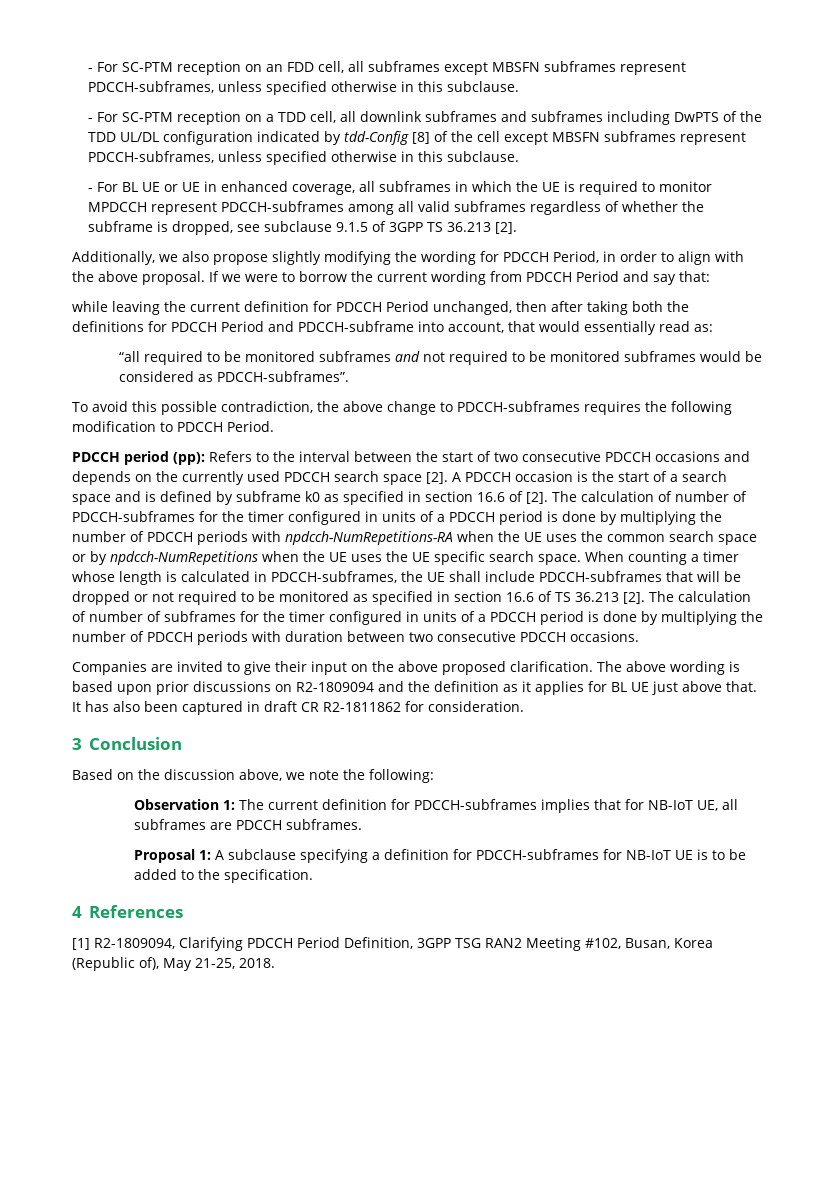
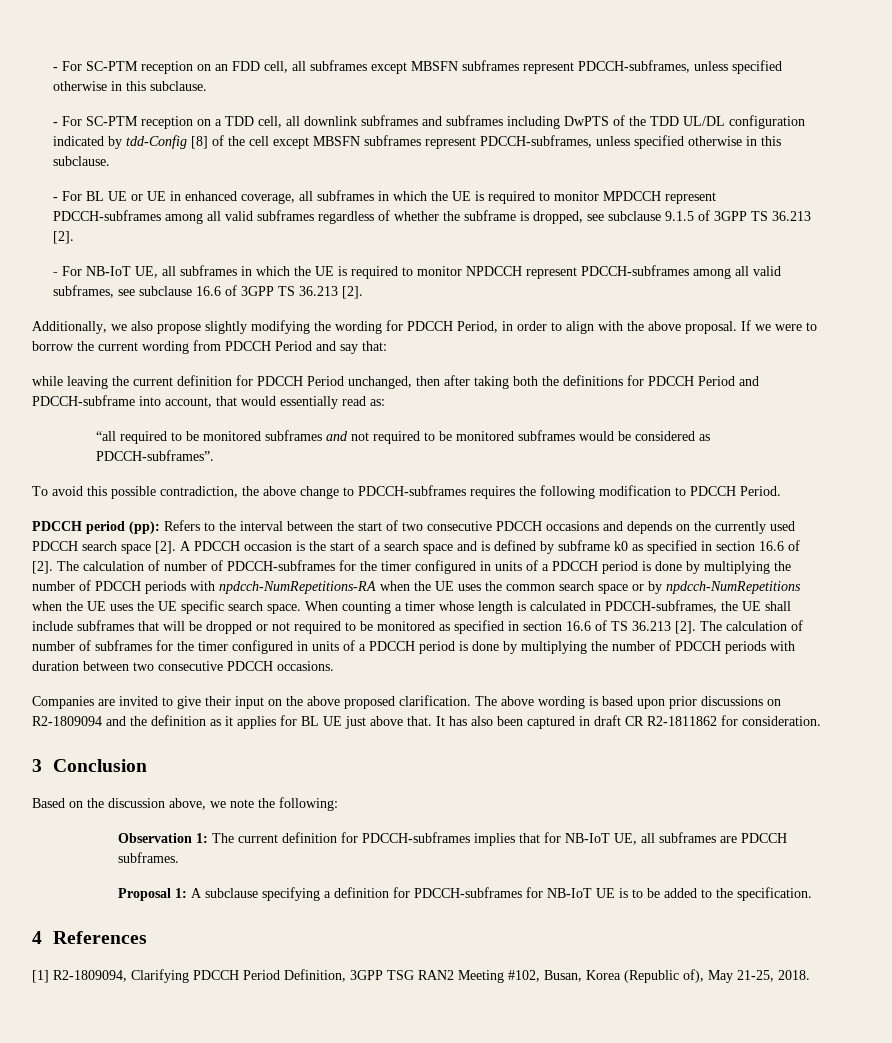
+ - For NB-IoT UE, all subframes in which the UE is required to monitor NPDCCH represent PDCCH-subframes among all valid subframes, see subclause 16.6 of 3GPP TS 36.213 [2].
- When counting a timer whose length is calculated in PDCCH-subframes, the UE shall include PDCCH-subframes that will be dropped or not required to be monitored as specified in section 16.6 of TS 36.213 [2].
+ When counting a timer whose length is calculated in PDCCH-subframes, the UE shall include subframes that will be dropped or not required to be monitored as specified in section 16.6 of TS 36.213 [2].

